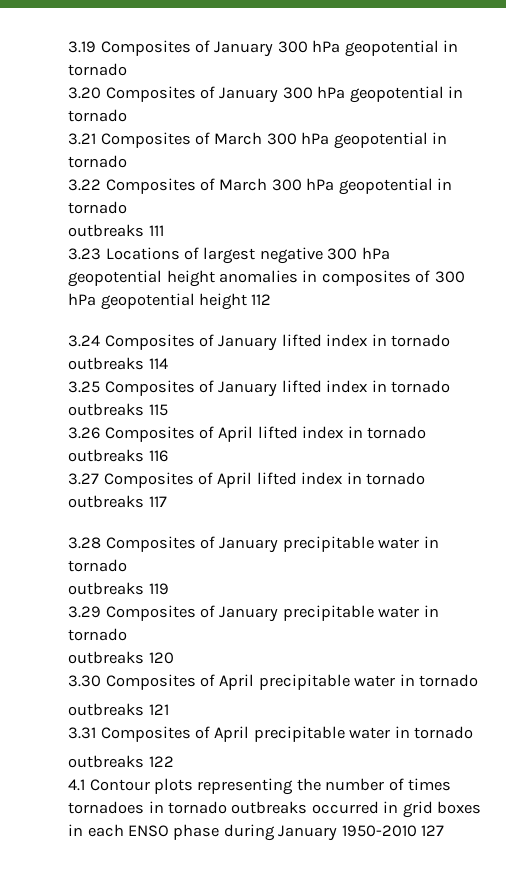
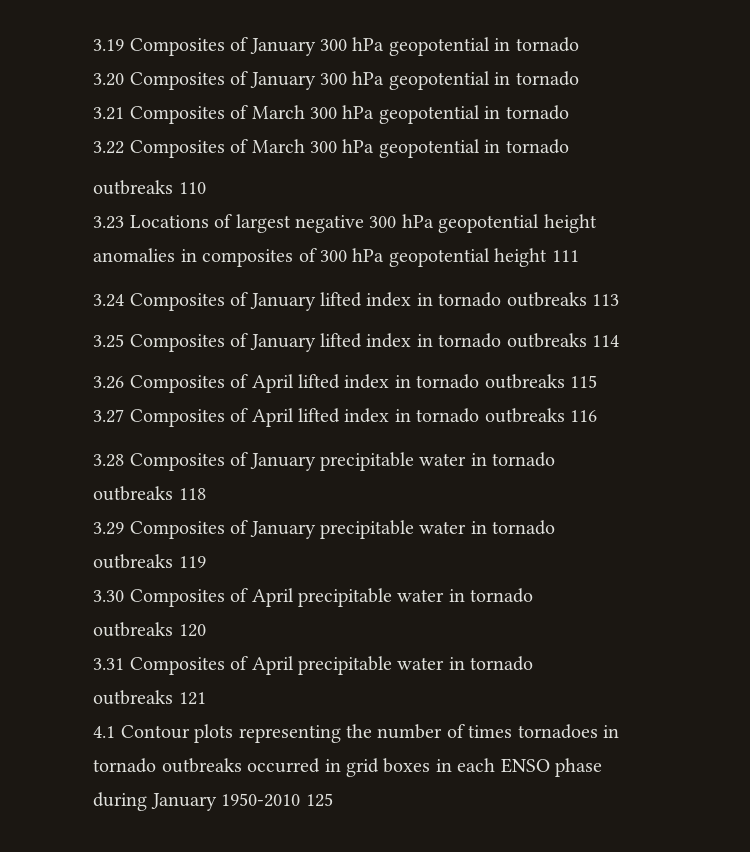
- outbreaks 111
+ outbreaks 110
- 3.23 Locations of largest negative 300 hPa geopotential height anomalies in composites of 300 hPa geopotential height 112
+ 3.23 Locations of largest negative 300 hPa geopotential height anomalies in composites of 300 hPa geopotential height 111
- 3.24 Composites of January lifted index in tornado outbreaks 114
+ 3.24 Composites of January lifted index in tornado outbreaks 113
- 3.25 Composites of January lifted index in tornado outbreaks 115
+ 3.25 Composites of January lifted index in tornado outbreaks 114
- 3.26 Composites of April lifted index in tornado outbreaks 116
+ 3.26 Composites of April lifted index in tornado outbreaks 115
- 3.27 Composites of April lifted index in tornado outbreaks 117
+ 3.27 Composites of April lifted index in tornado outbreaks 116
- outbreaks 119
+ outbreaks 118
- outbreaks 120
+ outbreaks 119
- outbreaks 121
+ outbreaks 120
- outbreaks 122
+ outbreaks 121
- 4.1 Contour plots representing the number of times tornadoes in tornado outbreaks occurred in grid boxes in each ENSO phase during January 1950-2010 127
+ 4.1 Contour plots representing the number of times tornadoes in tornado outbreaks occurred in grid boxes in each ENSO phase during January 1950-2010 125

